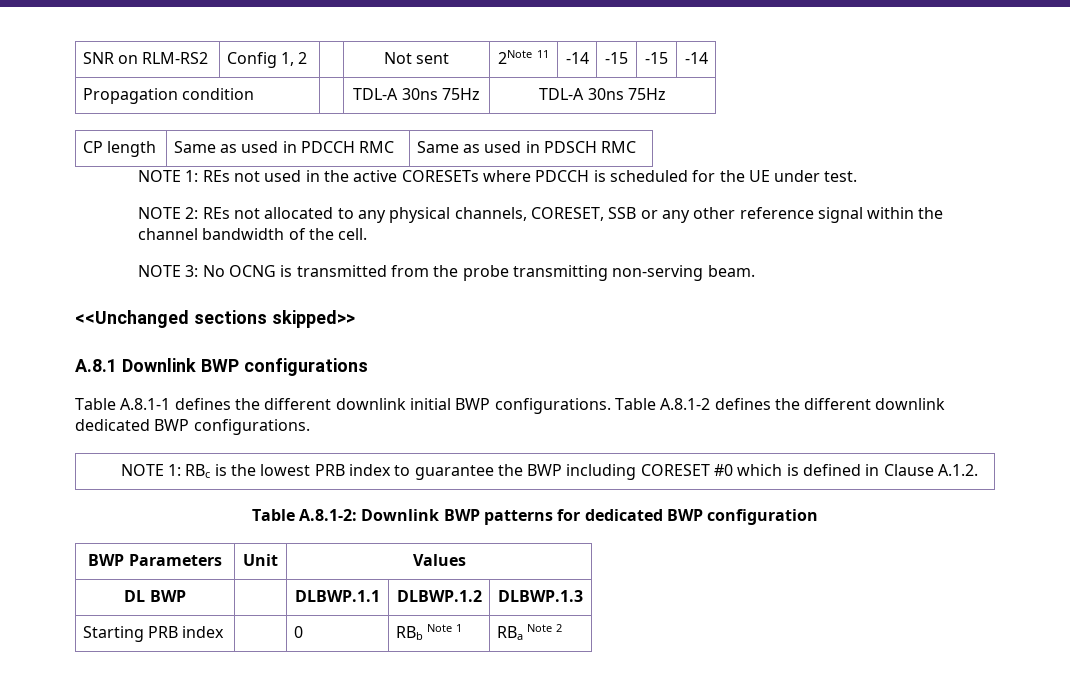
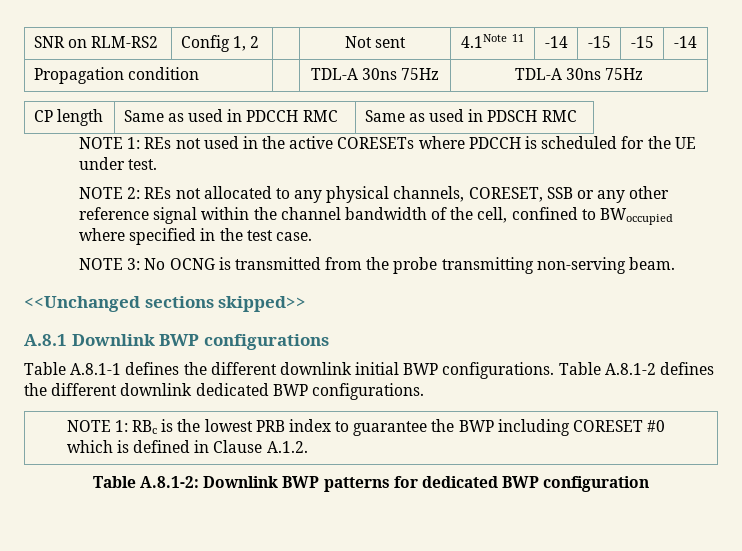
- SNR on RLM-RS2 | Config 1, 2 | | Not sent | 2Note 11 | -14 | -15 | -15 | -14
+ SNR on RLM-RS2 | Config 1, 2 | | Not sent | 4.1Note 11 | -14 | -15 | -15 | -14
- NOTE 2: REs not allocated to any physical channels, CORESET, SSB or any other reference signal within the channel bandwidth of the cell.
+ NOTE 2: REs not allocated to any physical channels, CORESET, SSB or any other reference signal within the channel bandwidth of the cell, confined to BWoccupied where specified in the test case.
- BWP Parameters | Unit | Values
- DL BWP | | DLBWP.1.1 | DLBWP.1.2 | DLBWP.1.3
- Starting PRB index | | 0 | RBb Note 1 | RBa Note 2

